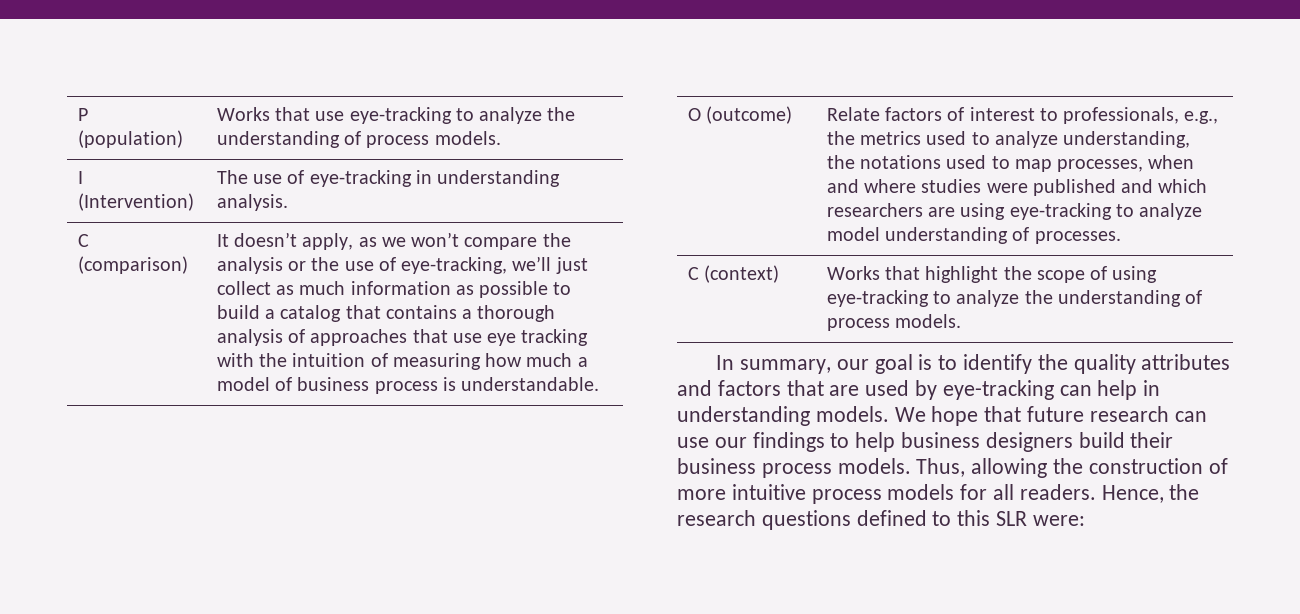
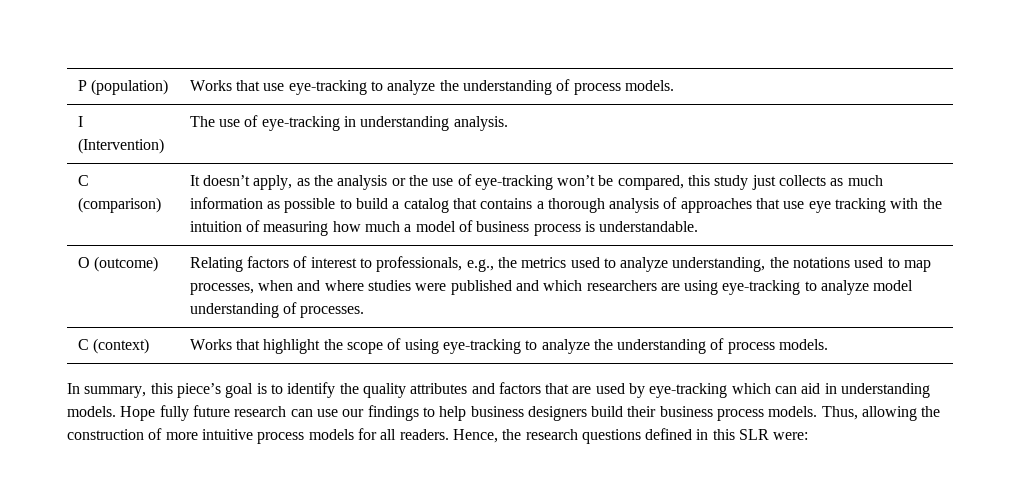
- It doesn’t apply, as we won’t compare the analysis or the use of eye-tracking, we’ll just collect as much information as possible to build a catalog that contains a thorough analysis of approaches that use eye tracking with the intuition of measuring how much a model of business process is understandable.
+ It doesn’t apply, as the analysis or the use of eye-tracking won’t be compared, this study just collects as much information as possible to build a catalog that contains a thorough analysis of approaches that use eye tracking with the intuition of measuring how much a model of business process is understandable.
- O (outcome) | Relate factors of interest to professionals, e.g., the metrics used to analyze understanding, the notations used to map processes, when and where studies were published and which researchers are using eye-tracking to analyze model understanding of processes.
+ O (outcome) | Relating factors of interest to professionals, e.g., the metrics used to analyze understanding, the notations used to map processes, when and where studies were published and which researchers are using eye-tracking to analyze model understanding of processes.
- In summary, our goal is to identify the quality attributes and factors that are used by eye-tracking can help in understanding models. We hope that future research can use our findings to help business designers build their business process models.
+ In summary, this piece’s goal is to identify the quality attributes and factors that are used by eye-tracking which can aid in understanding models. Hope fully future research can use our findings to help business designers build their business process models.
- Hence, the research questions defined to this SLR were:
+ Hence, the research questions defined in this SLR were:

